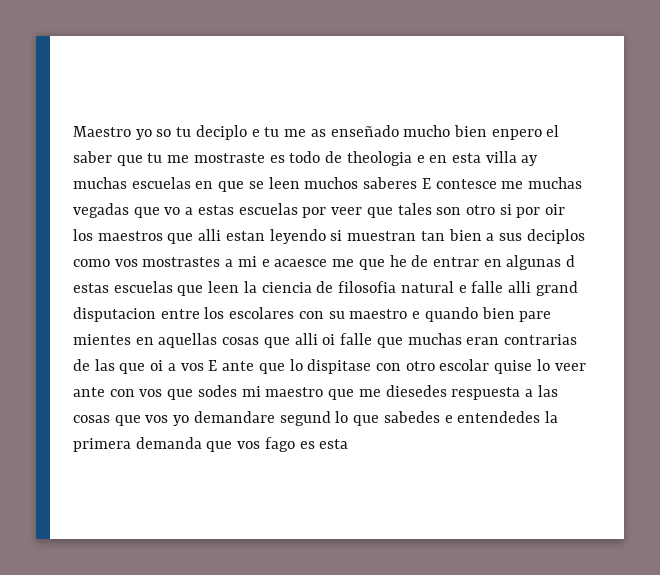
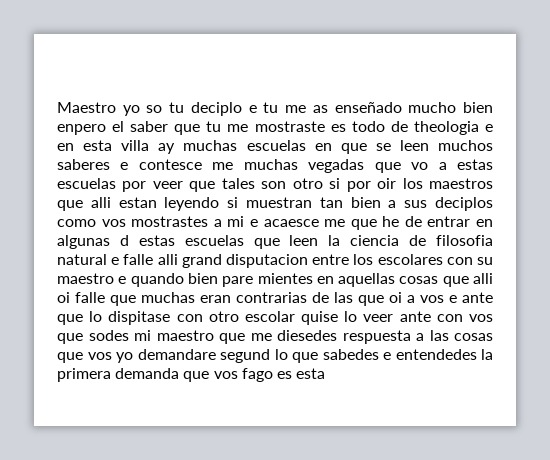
- Maestro yo so tu deciplo e tu me as enseñado mucho bien enpero el saber que tu me mostraste es todo de theologia e en esta villa ay muchas escuelas en que se leen muchos saberes E contesce me muchas vegadas que vo a estas escuelas por veer que tales son otro si por oir los maestros que alli estan leyendo si muestran tan bien a sus deciplos como vos mostrastes a mi e acaesce me que he de entrar en algunas d estas escuelas que leen la ciencia de filosofia natural e falle alli grand disputacion entre los escolares con su maestro e quando bien pare mientes en aquellas cosas que alli oi falle que muchas eran contrarias de las que oi a vos E ante que lo dispitase con otro escolar quise lo veer ante con vos que sodes mi maestro que me diesedes respuesta a las cosas que vos yo demandare segund lo que sabedes e entendedes la primera demanda que vos fago es esta
+ Maestro yo so tu deciplo e tu me as enseñado mucho bien enpero el saber que tu me mostraste es todo de theologia e en esta villa ay muchas escuelas en que se leen muchos saberes e contesce me muchas vegadas que vo a estas escuelas por veer que tales son otro si por oir los maestros que alli estan leyendo si muestran tan bien a sus deciplos como vos mostrastes a mi e acaesce me que he de entrar en algunas d estas escuelas que leen la ciencia de filosofia natural e falle alli grand disputacion entre los escolares con su maestro e quando bien pare mientes en aquellas cosas que alli oi falle que muchas eran contrarias de las que oi a vos e ante que lo dispitase con otro escolar quise lo veer ante con vos que sodes mi maestro que me diesedes respuesta a las cosas que vos yo demandare segund lo que sabedes e entendedes la primera demanda que vos fago es esta

